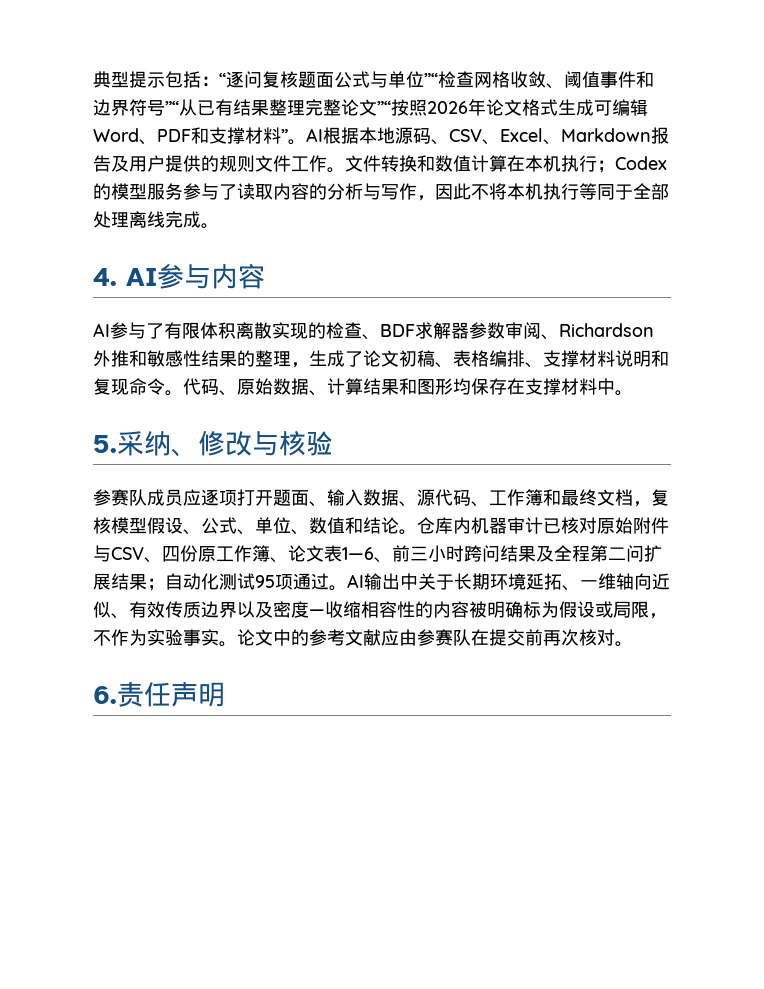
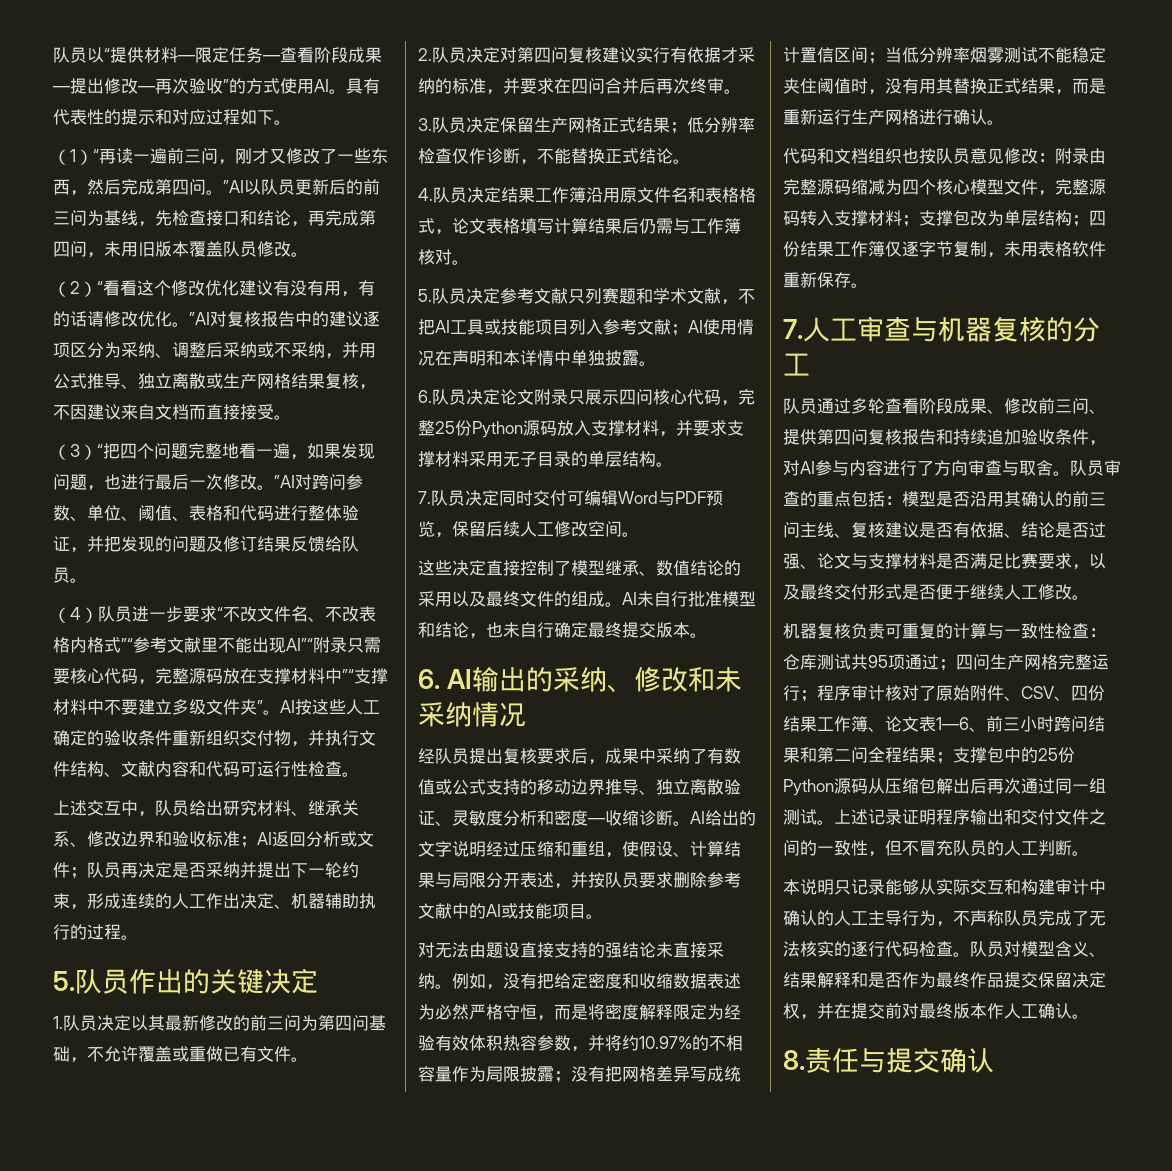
- 典型提示包括：“逐问复核题面公式与单位”“检查网格收敛、阈值事件和边界符号”“从已有结果整理完整论文”“按照2026年论文格式生成可编辑Word、PDF和支撑材料”。AI根据本地源码、CSV、Excel、Markdown报告及用户提供的规则文件工作。文件转换和数值计算在本机执行；Codex的模型服务参与了读取内容的分析与写作，因此不将本机执行等同于全部处理离线完成。
- 4. AI参与内容
- AI参与了有限体积离散实现的检查、BDF求解器参数审阅、Richardson外推和敏感性结果的整理，生成了论文初稿、表格编排、支撑材料说明和复现命令。代码、原始数据、计算结果和图形均保存在支撑材料中。
- 5.采纳、修改与核验
- 参赛队成员应逐项打开题面、输入数据、源代码、工作簿和最终文档，复核模型假设、公式、单位、数值和结论。仓库内机器审计已核对原始附件与CSV、四份原工作簿、论文表1—6、前三小时跨问结果及全程第二问扩展结果；自动化测试95项通过。AI输出中关于长期环境延拓、一维轴向近似、有效传质边界以及密度—收缩相容性的内容被明确标为假设或局限，不作为实验事实。论文中的参考文献应由参赛队在提交前再次核对。
- 6.责任声明
+ 队员以“提供材料—限定任务—查看阶段成果—提出修改—再次验收”的方式使用AI。具有代表性的提示和对应过程如下。
+ （1）“再读一遍前三问，刚才又修改了一些东西，然后完成第四问。”AI以队员更新后的前三问为基线，先检查接口和结论，再完成第四问，未用旧版本覆盖队员修改。
+ （2）“看看这个修改优化建议有没有用，有的话请修改优化。”AI对复核报告中的建议逐项区分为采纳、调整后采纳或不采纳，并用公式推导、独立离散或生产网格结果复核，不因建议来自文档而直接接受。
+ （3）“把四个问题完整地看一遍，如果发现问题，也进行最后一次修改。”AI对跨问参数、单位、阈值、表格和代码进行整体验证，并把发现的问题及修订结果反馈给队员。
+ （4）队员进一步要求“不改文件名、不改表格内格式”“参考文献里不能出现AI”“附录只需要核心代码，完整源码放在支撑材料中”“支撑材料中不要建立多级文件夹”。AI按这些人工确定的验收条件重新组织交付物，并执行文件结构、文献内容和代码可运行性检查。
+ 上述交互中，队员给出研究材料、继承关系、修改边界和验收标准；AI返回分析或文件；队员再决定是否采纳并提出下一轮约束，形成连续的人工作出决定、机器辅助执行的过程。
+ 5.队员作出的关键决定
+ 1.队员决定以其最新修改的前三问为第四问基础，不允许覆盖或重做已有文件。
+ 2.队员决定对第四问复核建议实行有依据才采纳的标准，并要求在四问合并后再次终审。
+ 3.队员决定保留生产网格正式结果；低分辨率检查仅作诊断，不能替换正式结论。
+ 4.队员决定结果工作簿沿用原文件名和表格格式，论文表格填写计算结果后仍需与工作簿核对。
+ 5.队员决定参考文献只列赛题和学术文献，不把AI工具或技能项目列入参考文献；AI使用情况在声明和本详情中单独披露。
+ 6.队员决定论文附录只展示四问核心代码，完整25份Python源码放入支撑材料，并要求支撑材料采用无子目录的单层结构。
+ 7.队员决定同时交付可编辑Word与PDF预览，保留后续人工修改空间。
+ 这些决定直接控制了模型继承、数值结论的采用以及最终文件的组成。AI未自行批准模型和结论，也未自行确定最终提交版本。
+ 6. AI输出的采纳、修改和未采纳情况
+ 经队员提出复核要求后，成果中采纳了有数值或公式支持的移动边界推导、独立离散验证、灵敏度分析和密度—收缩诊断。AI给出的文字说明经过压缩和重组，使假设、计算结果与局限分开表述，并按队员要求删除参考文献中的AI或技能项目。
+ 对无法由题设直接支持的强结论未直接采纳。例如，没有把给定密度和收缩数据表述为必然严格守恒，而是将密度解释限定为经验有效体积热容参数，并将约10.97%的不相容量作为局限披露；没有把网格差异写成统计置信区间；当低分辨率烟雾测试不能稳定夹住阈值时，没有用其替换正式结果，而是重新运行生产网格进行确认。
+ 代码和文档组织也按队员意见修改：附录由完整源码缩减为四个核心模型文件，完整源码转入支撑材料；支撑包改为单层结构；四份结果工作簿仅逐字节复制，未用表格软件重新保存。
+ 7.人工审查与机器复核的分工
+ 队员通过多轮查看阶段成果、修改前三问、提供第四问复核报告和持续追加验收条件，对AI参与内容进行了方向审查与取舍。队员审查的重点包括：模型是否沿用其确认的前三问主线、复核建议是否有依据、结论是否过强、论文与支撑材料是否满足比赛要求，以及最终交付形式是否便于继续人工修改。
+ 机器复核负责可重复的计算与一致性检查：仓库测试共95项通过；四问生产网格完整运行；程序审计核对了原始附件、CSV、四份结果工作簿、论文表1—6、前三小时跨问结果和第二问全程结果；支撑包中的25份Python源码从压缩包解出后再次通过同一组测试。上述记录证明程序输出和交付文件之间的一致性，但不冒充队员的人工判断。
+ 本说明只记录能够从实际交互和构建审计中确认的人工主导行为，不声称队员完成了无法核实的逐行代码检查。队员对模型含义、结果解释和是否作为最终作品提交保留决定权，并在提交前对最终版本作人工确认。
+ 8.责任与提交确认

